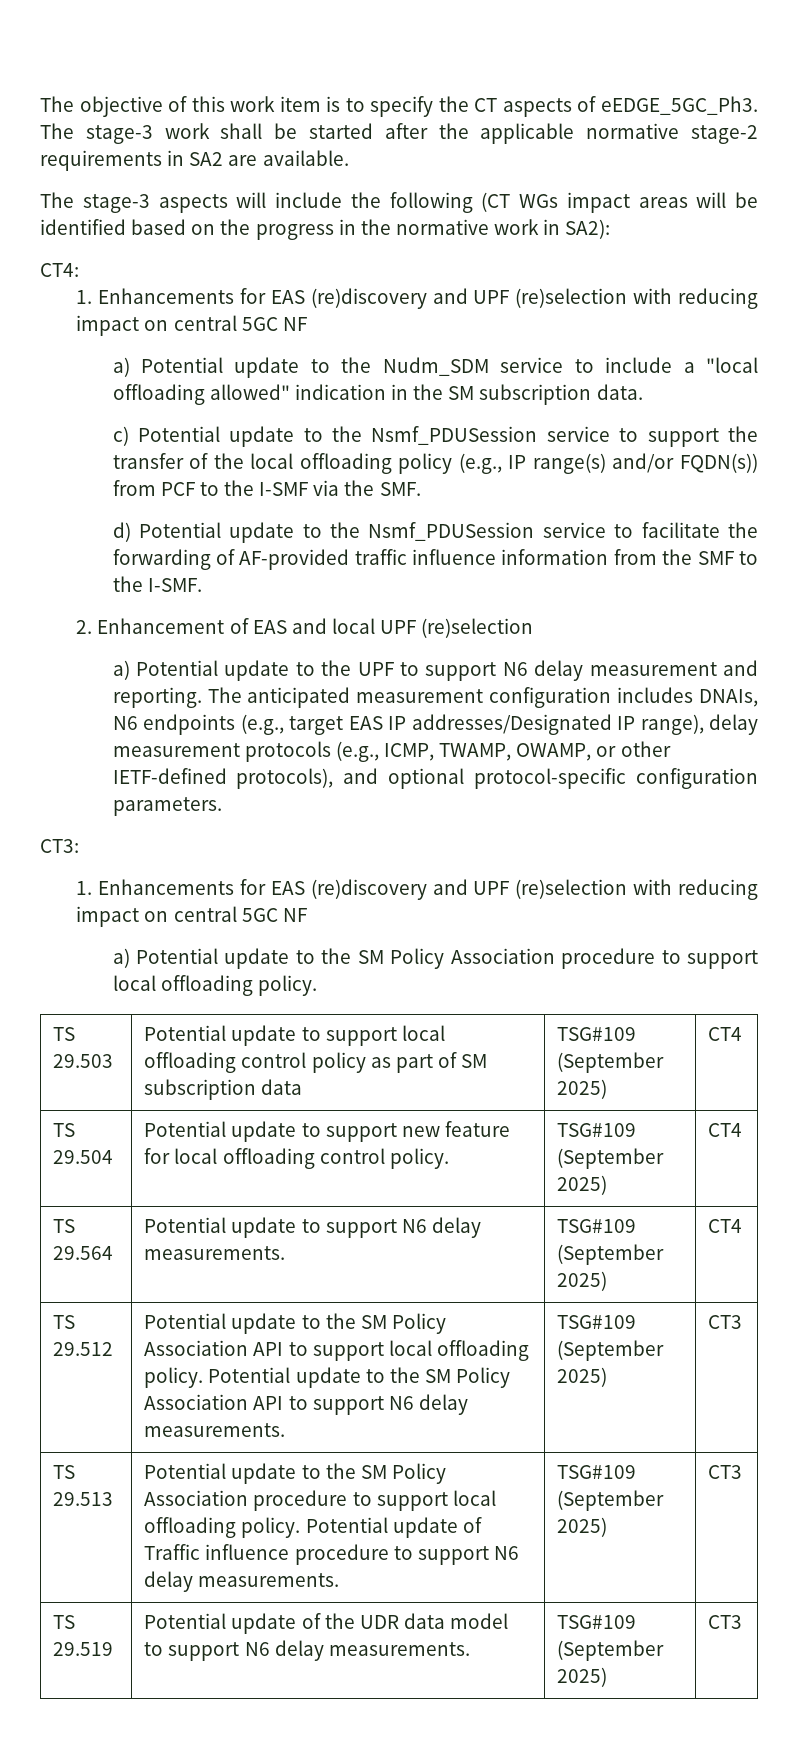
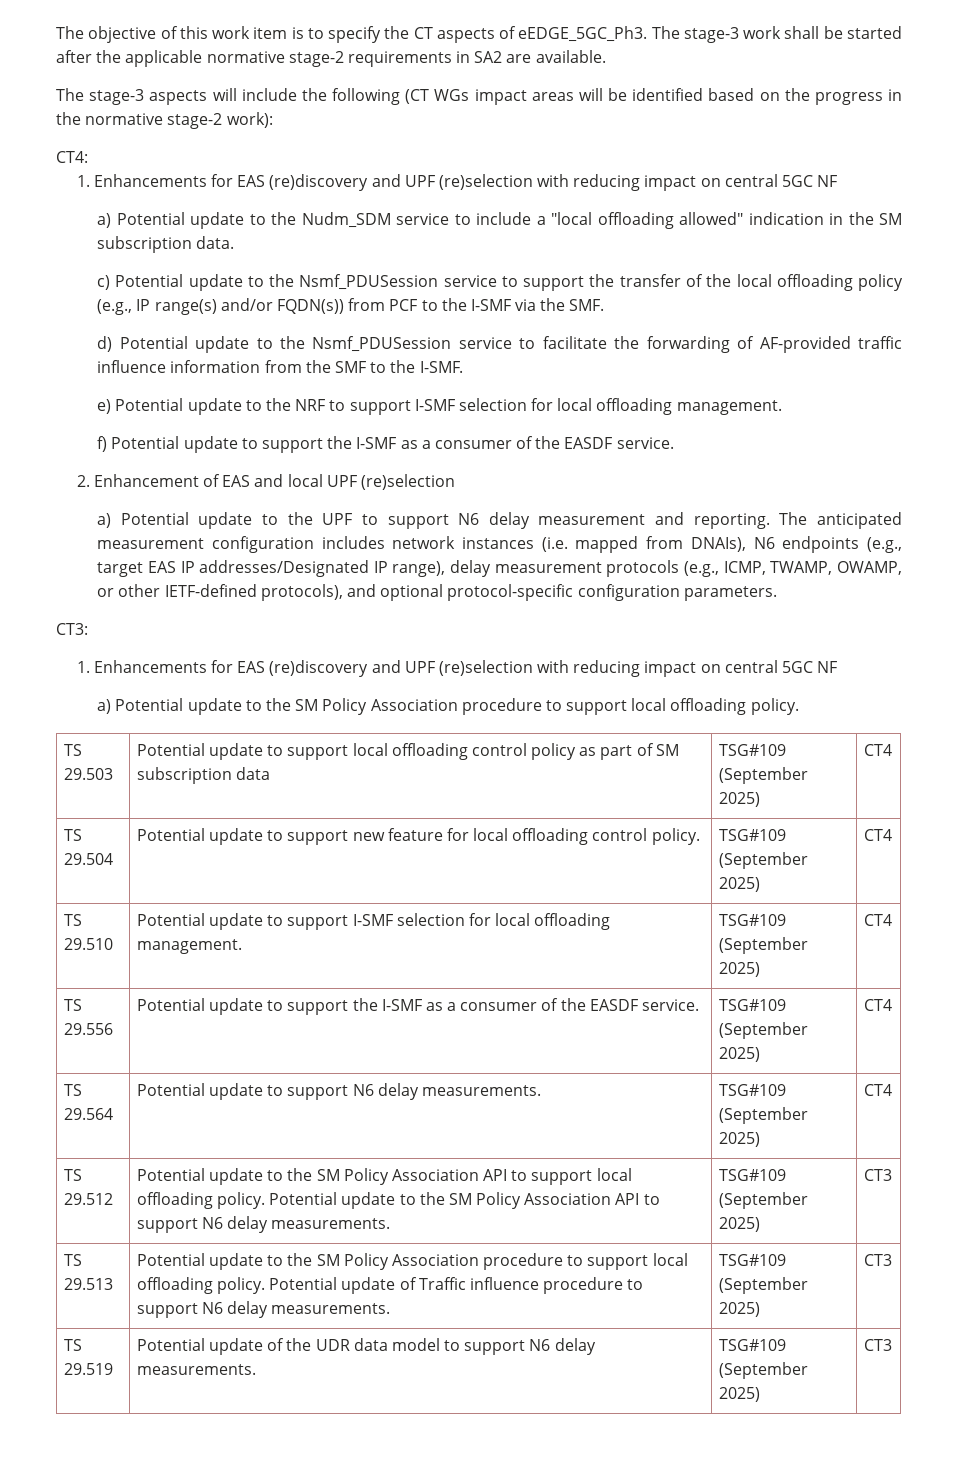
- The stage-3 aspects will include the following (CT WGs impact areas will be identified based on the progress in the normative work in SA2):
+ The stage-3 aspects will include the following (CT WGs impact areas will be identified based on the progress in the normative stage-2 work):
+ e) Potential update to the NRF to support I-SMF selection for local offloading management.
+ f) Potential update to support the I-SMF as a consumer of the EASDF service.
- The anticipated measurement configuration includes DNAIs, N6 endpoints (e.g., target EAS IP addresses/Designated IP range), delay measurement protocols (e.g., ICMP, TWAMP, OWAMP, or other IETF-defined protocols), and optional protocol-specific configuration parameters.
+ The anticipated measurement configuration includes network instances (i.e. mapped from DNAIs), N6 endpoints (e.g., target EAS IP addresses/Designated IP range), delay measurement protocols (e.g., ICMP, TWAMP, OWAMP, or other IETF-defined protocols), and optional protocol-specific configuration parameters.
+ TS 29.510 | Potential update to support I-SMF selection for local offloading management. | TSG#109 (September 2025) | CT4
+ TS 29.556 | Potential update to support the I-SMF as a consumer of the EASDF service. | TSG#109 (September 2025) | CT4

